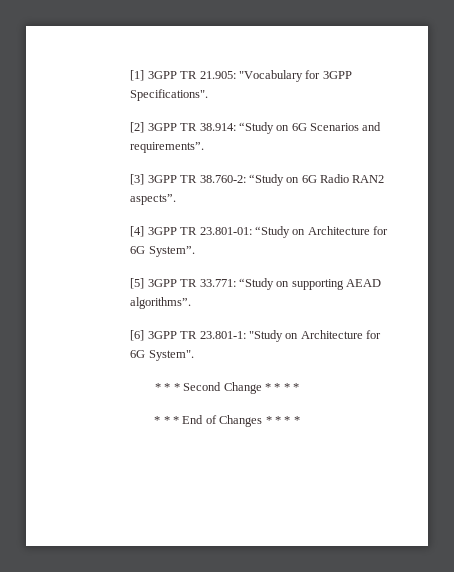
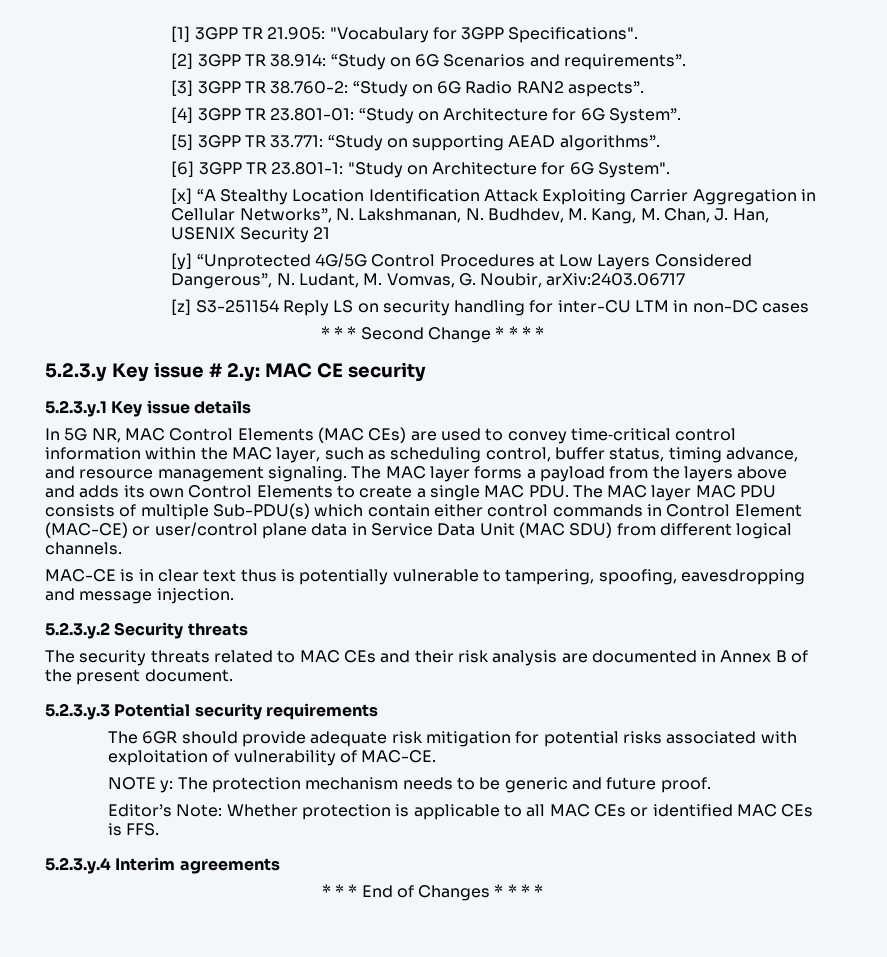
+ [x] “A Stealthy Location Identification Attack Exploiting Carrier Aggregation in Cellular Networks”, N. Lakshmanan, N. Budhdev, M. Kang, M. Chan, J. Han, USENIX Security 21
+ [y] “Unprotected 4G/5G Control Procedures at Low Layers Considered Dangerous”, N. Ludant, M. Vomvas, G. Noubir, arXiv:2403.06717
+ [z] S3-251154 Reply LS on security handling for inter-CU LTM in non-DC cases
+ 5.2.3.y Key issue # 2.y: MAC CE security
+ 5.2.3.y.1 Key issue details
+ In 5G NR, MAC Control Elements (MAC CEs) are used to convey time‑critical control information within the MAC layer, such as scheduling control, buffer status, timing advance, and resource management signaling. The MAC layer forms a payload from the layers above and adds its own Control Elements to create a single MAC PDU. The MAC layer MAC PDU consists of multiple Sub-PDU(s) which contain either control commands in Control Element (MAC-CE) or user/control plane data in Service Data Unit (MAC SDU) from different logical channels.
+ MAC-CE is in clear text thus is potentially vulnerable to tampering, spoofing, eavesdropping and message injection.
+ 5.2.3.y.2 Security threats
+ The security threats related to MAC CEs and their risk analysis are documented in Annex B of the present document.
+ 5.2.3.y.3 Potential security requirements
+ The 6GR should provide adequate risk mitigation for potential risks associated with exploitation of vulnerability of MAC-CE.
+ NOTE y: The protection mechanism needs to be generic and future proof.
+ Editor’s Note: Whether protection is applicable to all MAC CEs or identified MAC CEs is FFS.
+ 5.2.3.y.4 Interim agreements

